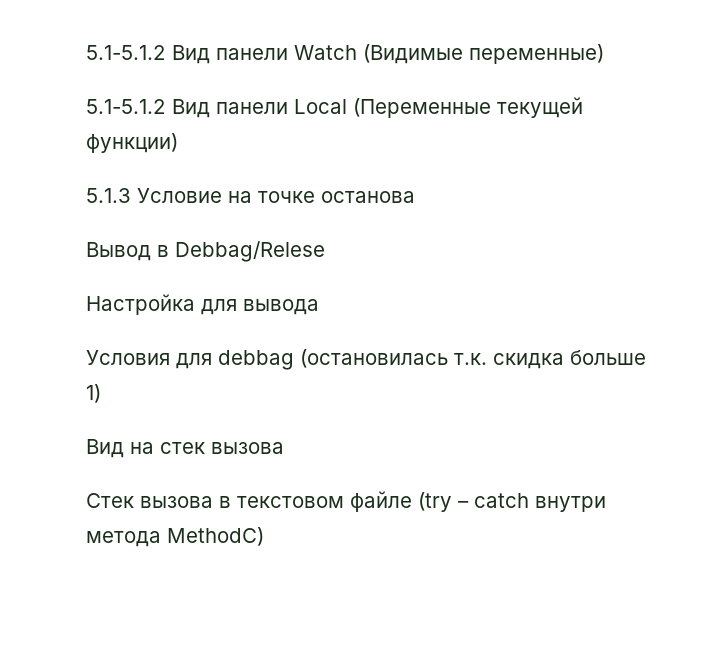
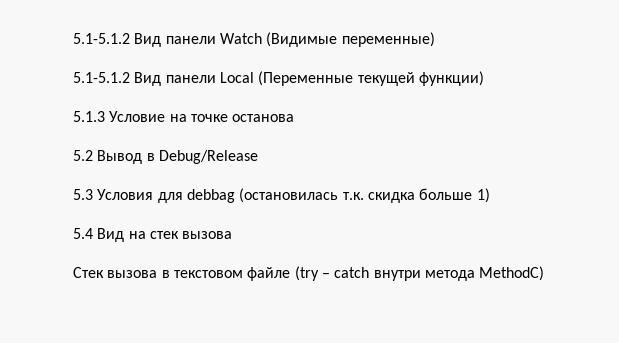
- Вывод в Debbag/Relese
- Настройка для вывода
- Условия для debbag (остановилась т.к. скидка больше 1)
+ 5.2 Вывод в Debug/Release
+ 5.3 Условия для debbag (остановилась т.к. скидка больше 1)
- Вид на стек вызова
+ 5.4 Вид на стек вызова

